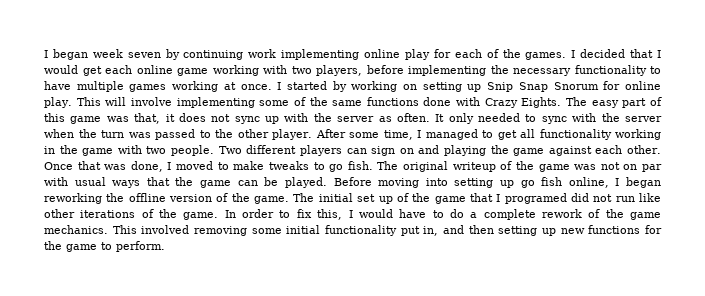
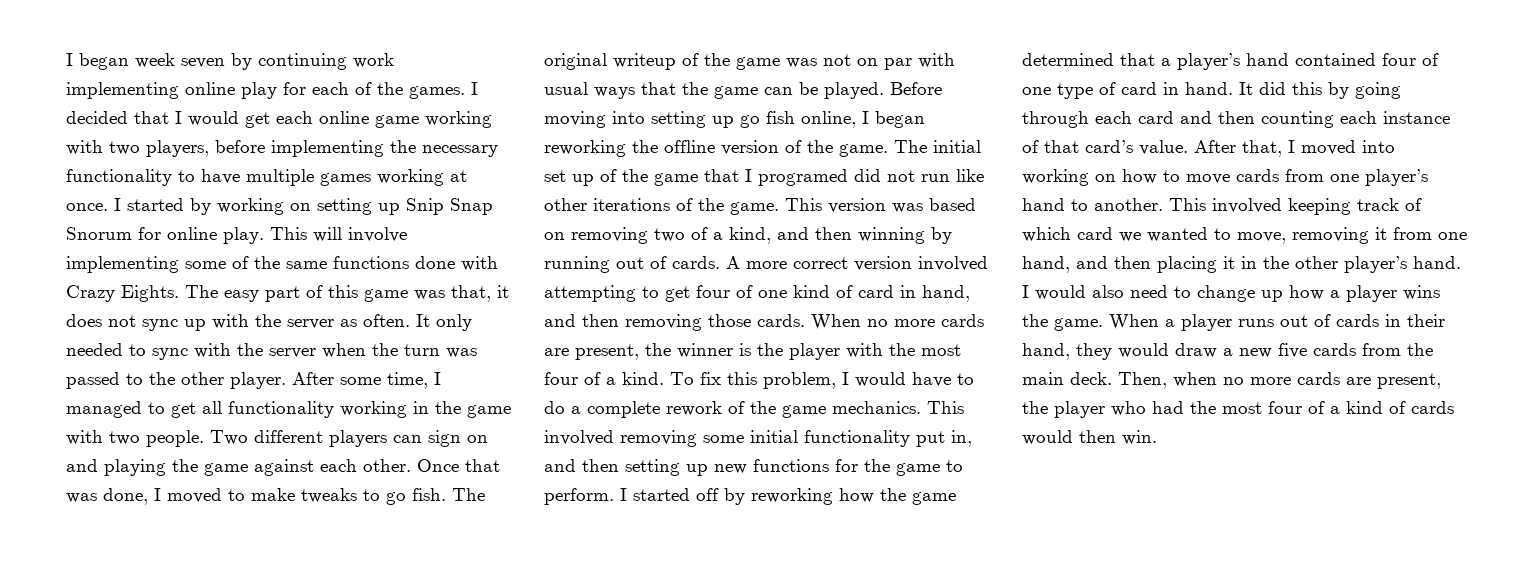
- In order to fix this, I would have to do a complete rework of the game mechanics.
+ This version was based on removing two of a kind, and then winning by running out of cards. A more correct version involved attempting to get four of one kind of card in hand, and then removing those cards. When no more cards are present, the winner is the player with the most four of a kind. To fix this problem, I would have to do a complete rework of the game mechanics.
+ I started off by reworking how the game determined that a player’s hand contained four of one type of card in hand. It did this by going through each card and then counting each instance of that card’s value. After that, I moved into working on how to move cards from one player’s hand to another. This involved keeping track of which card we wanted to move, removing it from one hand, and then placing it in the other player’s hand. I would also need to change up how a player wins the game. When a player runs out of cards in their hand, they would draw a new five cards from the main deck. Then, when no more cards are present, the player who had the most four of a kind of cards would then win.

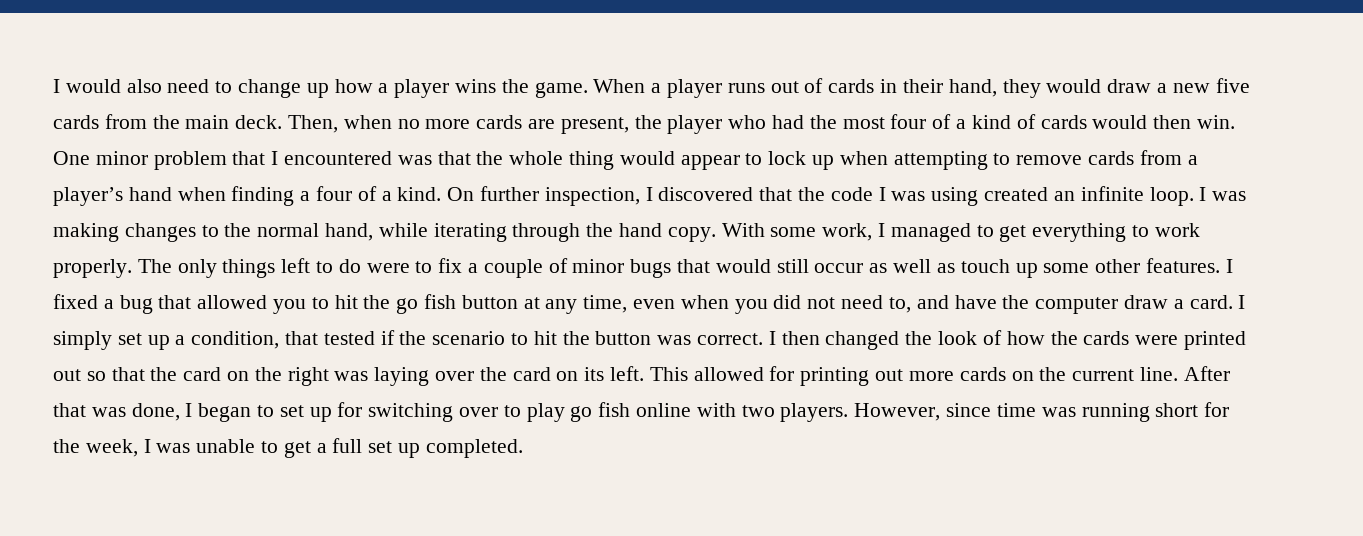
- I began week seven by continuing work implementing online play for each of the games. I decided that I would get each online game working with two players, before implementing the necessary functionality to have multiple games working at once. I started by working on setting up Snip Snap Snorum for online play. This will involve implementing some of the same functions done with Crazy Eights. The easy part of this game was that, it does not sync up with the server as often. It only needed to sync with the server when the turn was passed to the other player. After some time, I managed to get all functionality working in the game with two people. Two different players can sign on and playing the game against each other. Once that was done, I moved to make tweaks to go fish. The original writeup of the game was not on par with usual ways that the game can be played. Before moving into setting up go fish online, I began reworking the offline version of the game. The initial set up of the game that I programed did not run like other iterations of the game. This version was based on removing two of a kind, and then winning by running out of cards. A more correct version involved attempting to get four of one kind of card in hand, and then removing those cards. When no more cards are present, the winner is the player with the most four of a kind. To fix this problem, I would have to do a complete rework of the game mechanics. This involved removing some initial functionality put in, and then setting up new functions for the game to perform. I started off by reworking how the game determined that a player’s hand contained four of one type of card in hand. It did this by going through each card and then counting each instance of that card’s value. After that, I moved into working on how to move cards from one player’s hand to another. This involved keeping track of which card we wanted to move, removing it from one hand, and then placing it in the other player’s hand. I would also need to change up how a player wins the game.
+ I would also need to change up how a player wins the game.
+ One minor problem that I encountered was that the whole thing would appear to lock up when attempting to remove cards from a player’s hand when finding a four of a kind. On further inspection, I discovered that the code I was using created an infinite loop. I was making changes to the normal hand, while iterating through the hand copy. With some work, I managed to get everything to work properly. The only things left to do were to fix a couple of minor bugs that would still occur as well as touch up some other features. I fixed a bug that allowed you to hit the go fish button at any time, even when you did not need to, and have the computer draw a card. I simply set up a condition, that tested if the scenario to hit the button was correct. I then changed the look of how the cards were printed out so that the card on the right was laying over the card on its left. This allowed for printing out more cards on the current line. After that was done, I began to set up for switching over to play go fish online with two players. However, since time was running short for the week, I was unable to get a full set up completed.

